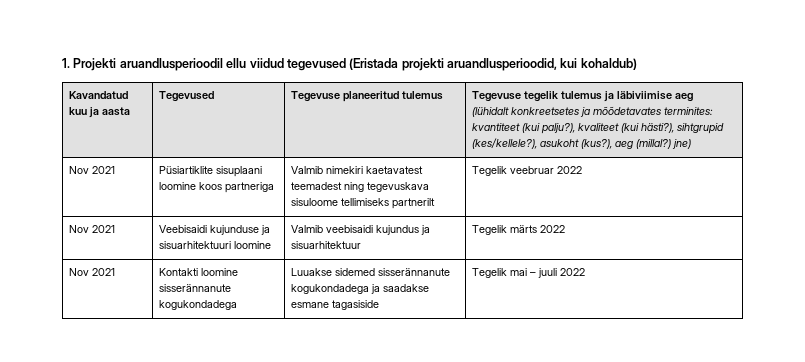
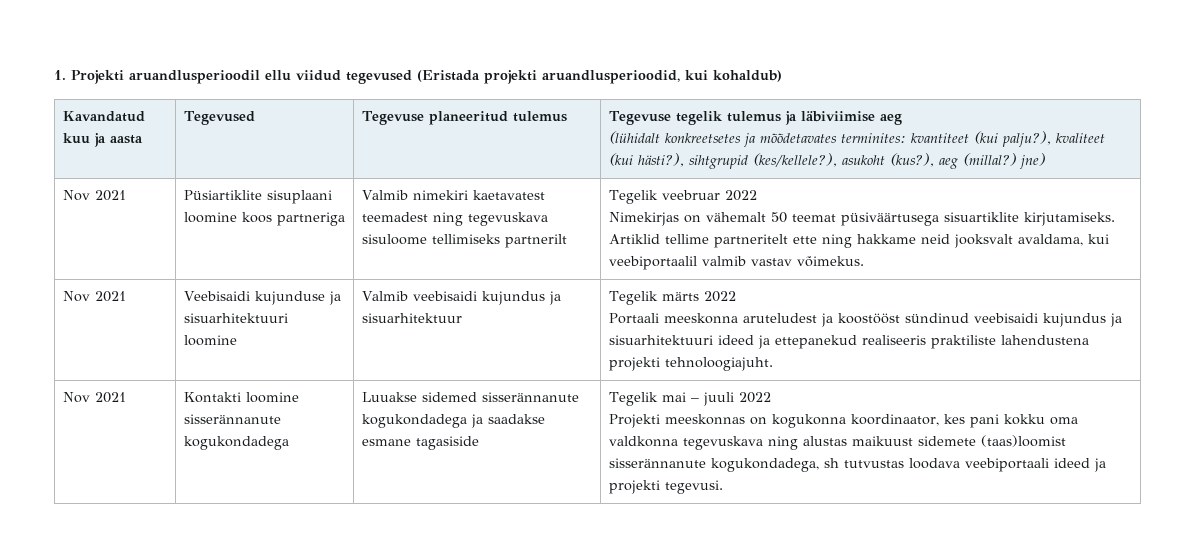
+ Nimekirjas on vähemalt 50 teemat püsiväärtusega sisuartiklite kirjutamiseks. Artiklid tellime partneritelt ette ning hakkame neid jooksvalt avaldama, kui veebiportaalil valmib vastav võimekus.
  Nov 2021 | Veebisaidi kujunduse ja sisuarhitektuuri loomine | Valmib veebisaidi kujundus ja sisuarhitektuur | Tegelik märts 2022
+ Portaali meeskonna aruteludest ja koostööst sündinud veebisaidi kujundus ja sisuarhitektuuri ideed ja ettepanekud realiseeris praktiliste lahendustena projekti tehnoloogiajuht.
+ Projekti meeskonnas on kogukonna koordinaator, kes pani kokku oma valdkonna tegevuskava ning alustas maikuust sidemete (taas)loomist sisserännanute kogukondadega, sh tutvustas loodava veebiportaali ideed ja projekti tegevusi.

